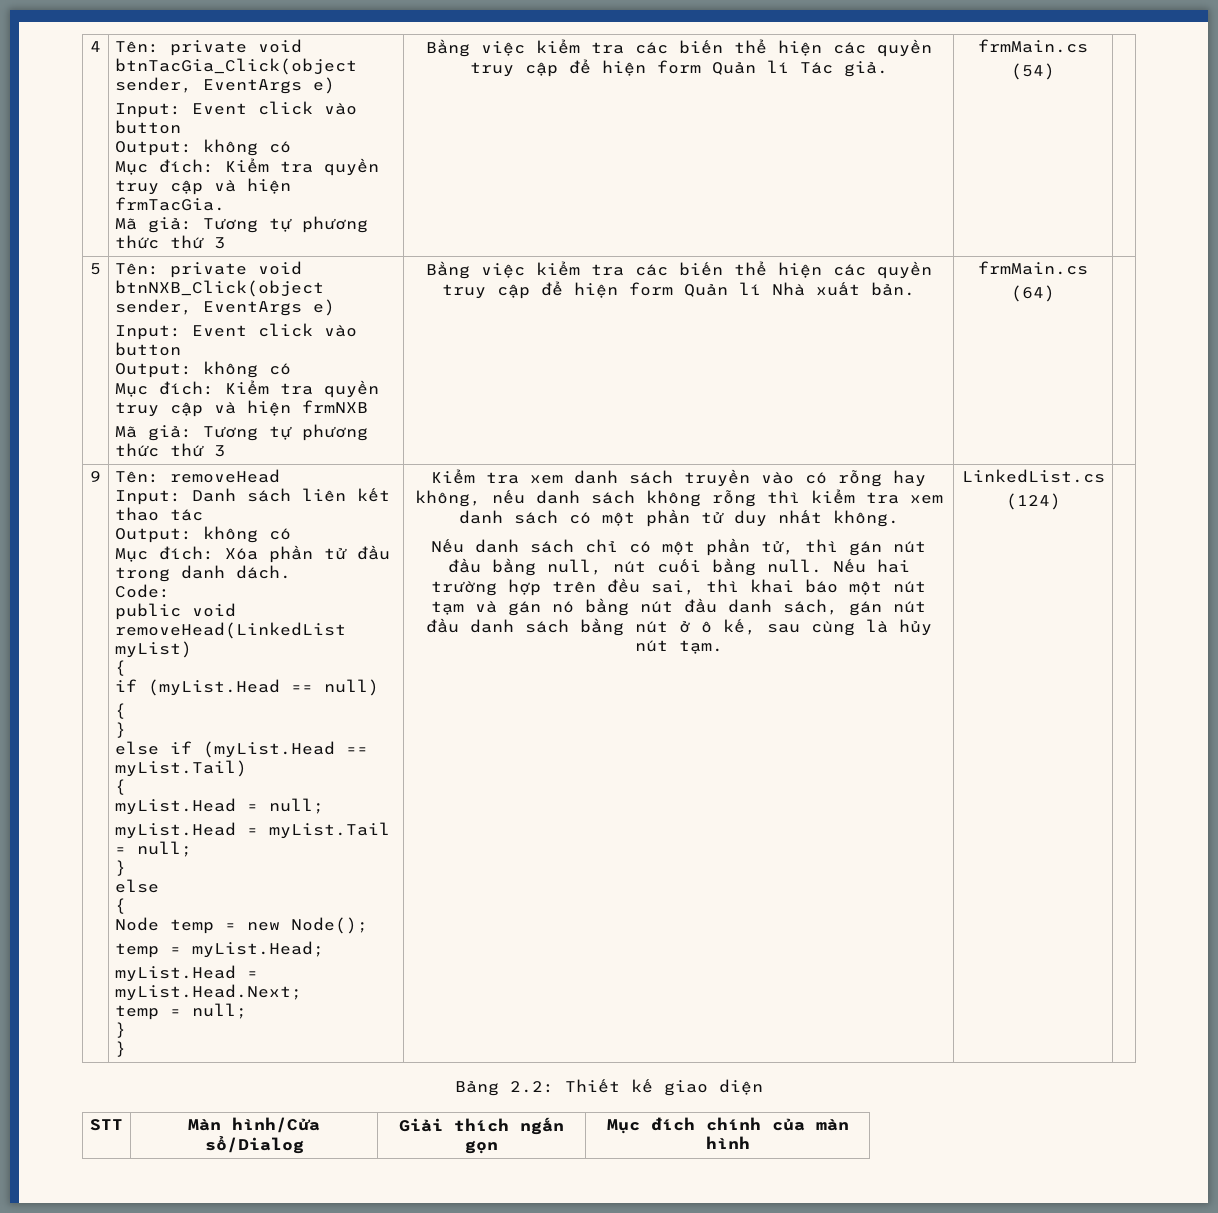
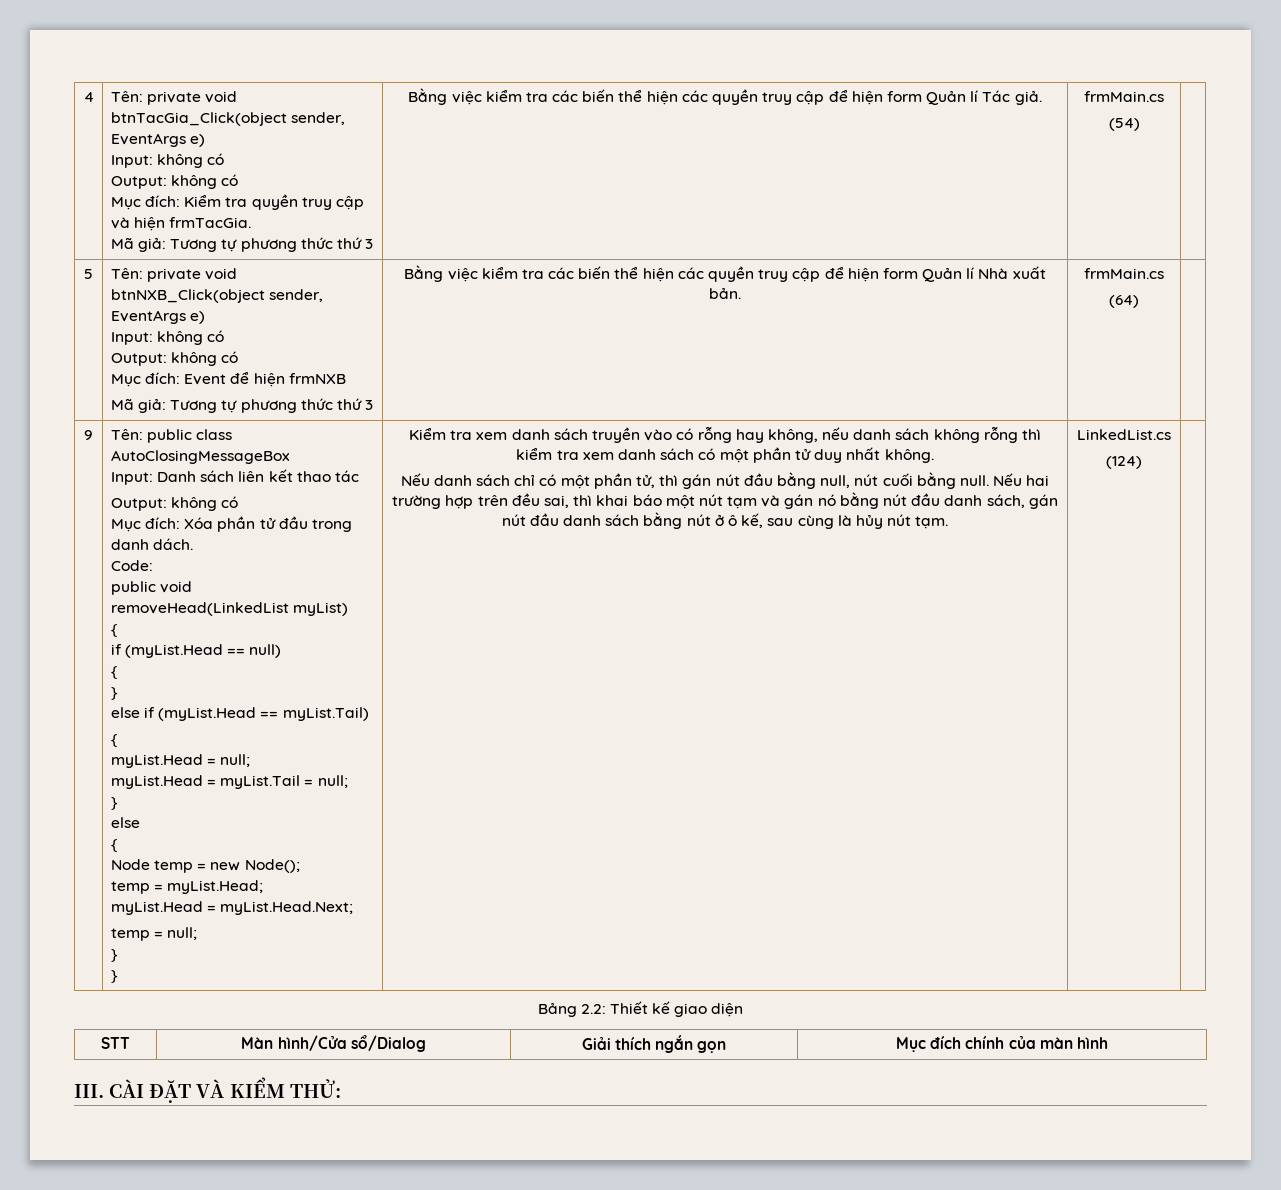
  Tên: private void btnTacGia_Click(object sender, EventArgs e)
- Input: Event click vào button
+ Input: không có
  Tên: private void btnNXB_Click(object sender, EventArgs e)
- Input: Event click vào button
+ Input: không có
  Output: không có
- Mục đích: Kiểm tra quyền truy cập và hiện frmNXB
+ Mục đích: Event để hiện frmNXB
- Tên: removeHead
+ Tên: public class AutoClosingMessageBox
+ III. CÀI ĐẶT VÀ KIỂM THỬ:

